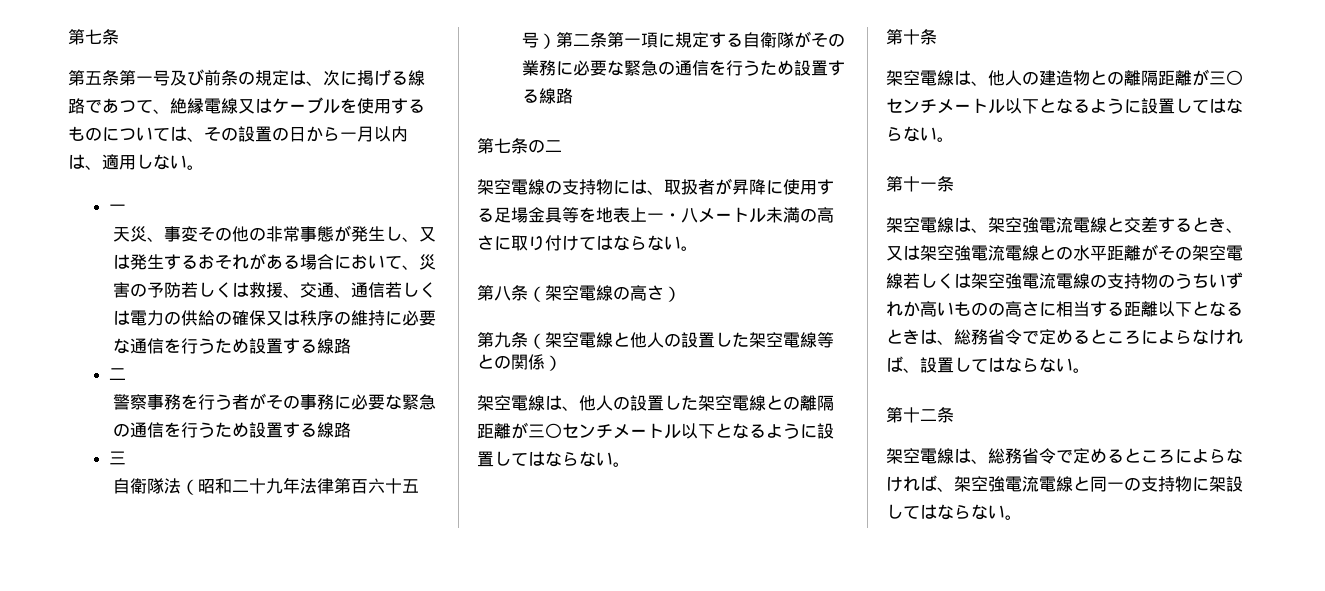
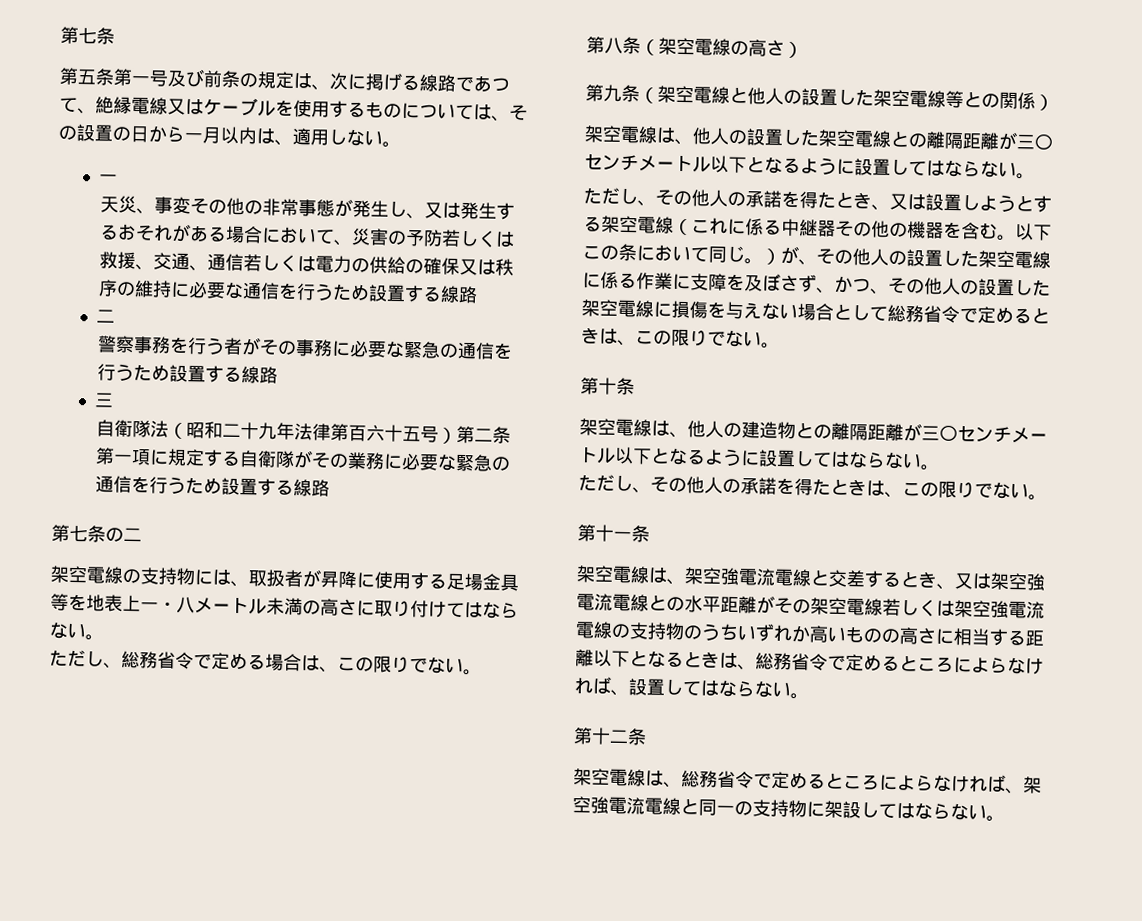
+ ただし、総務省令で定める場合は、この限りでない。
+ ただし、その他人の承諾を得たとき、又は設置しようとする架空電線（これに係る中継器その他の機器を含む。以下この条において同じ。）が、その他人の設置した架空電線に係る作業に支障を及ぼさず、かつ、その他人の設置した架空電線に損傷を与えない場合として総務省令で定めるときは、この限りでない。
+ ただし、その他人の承諾を得たときは、この限りでない。

